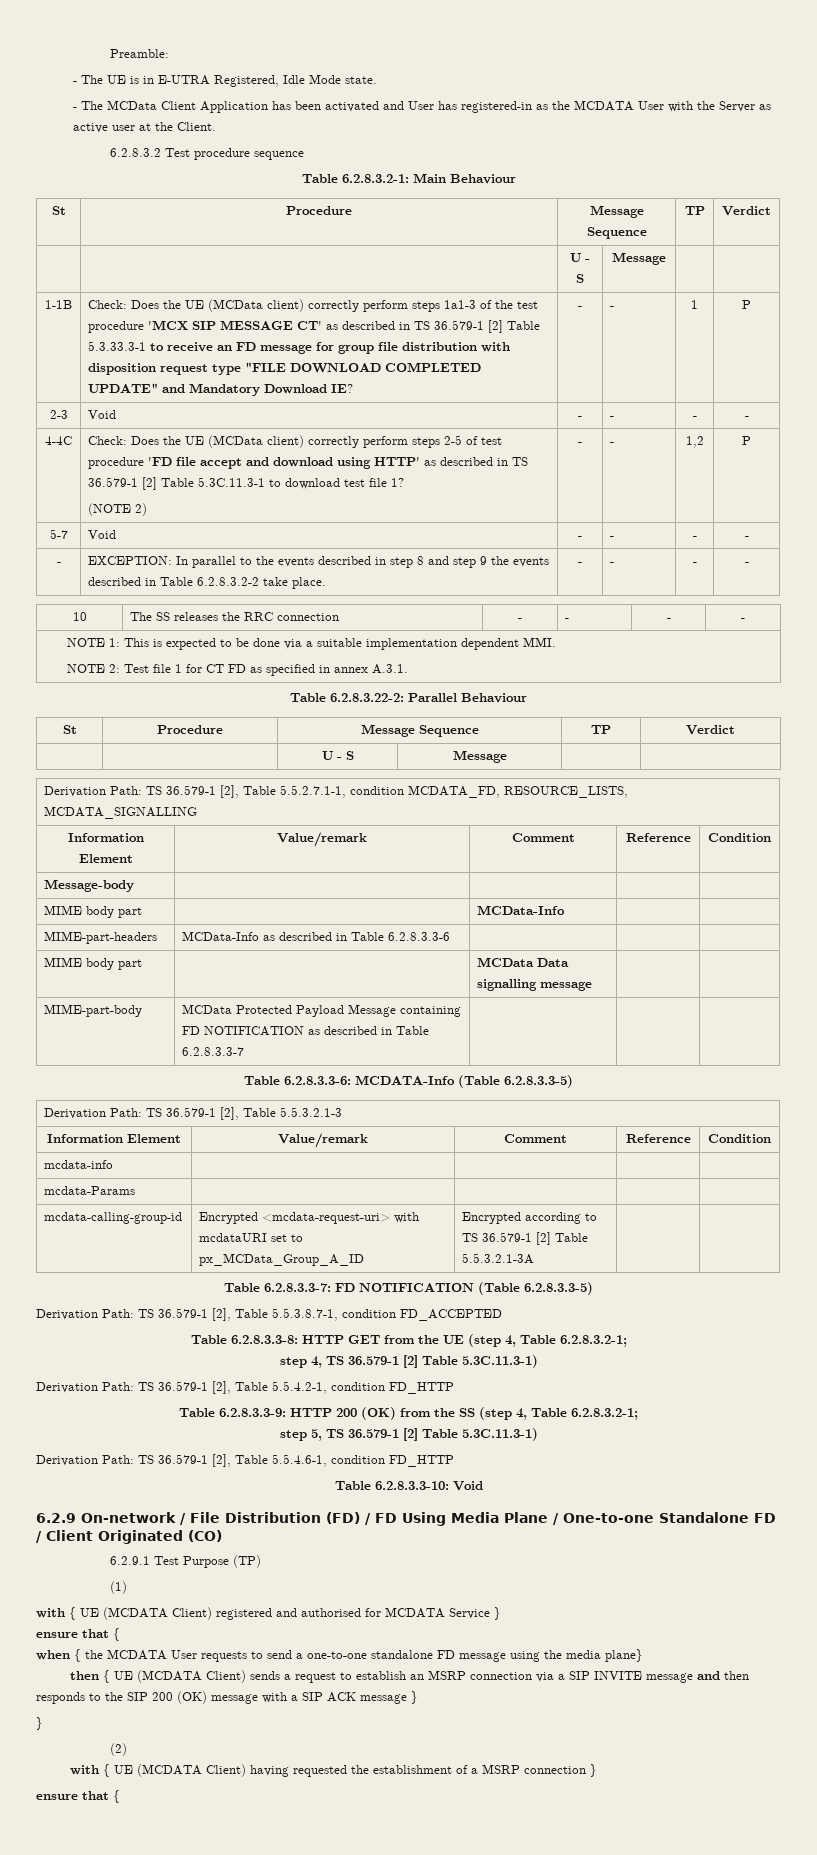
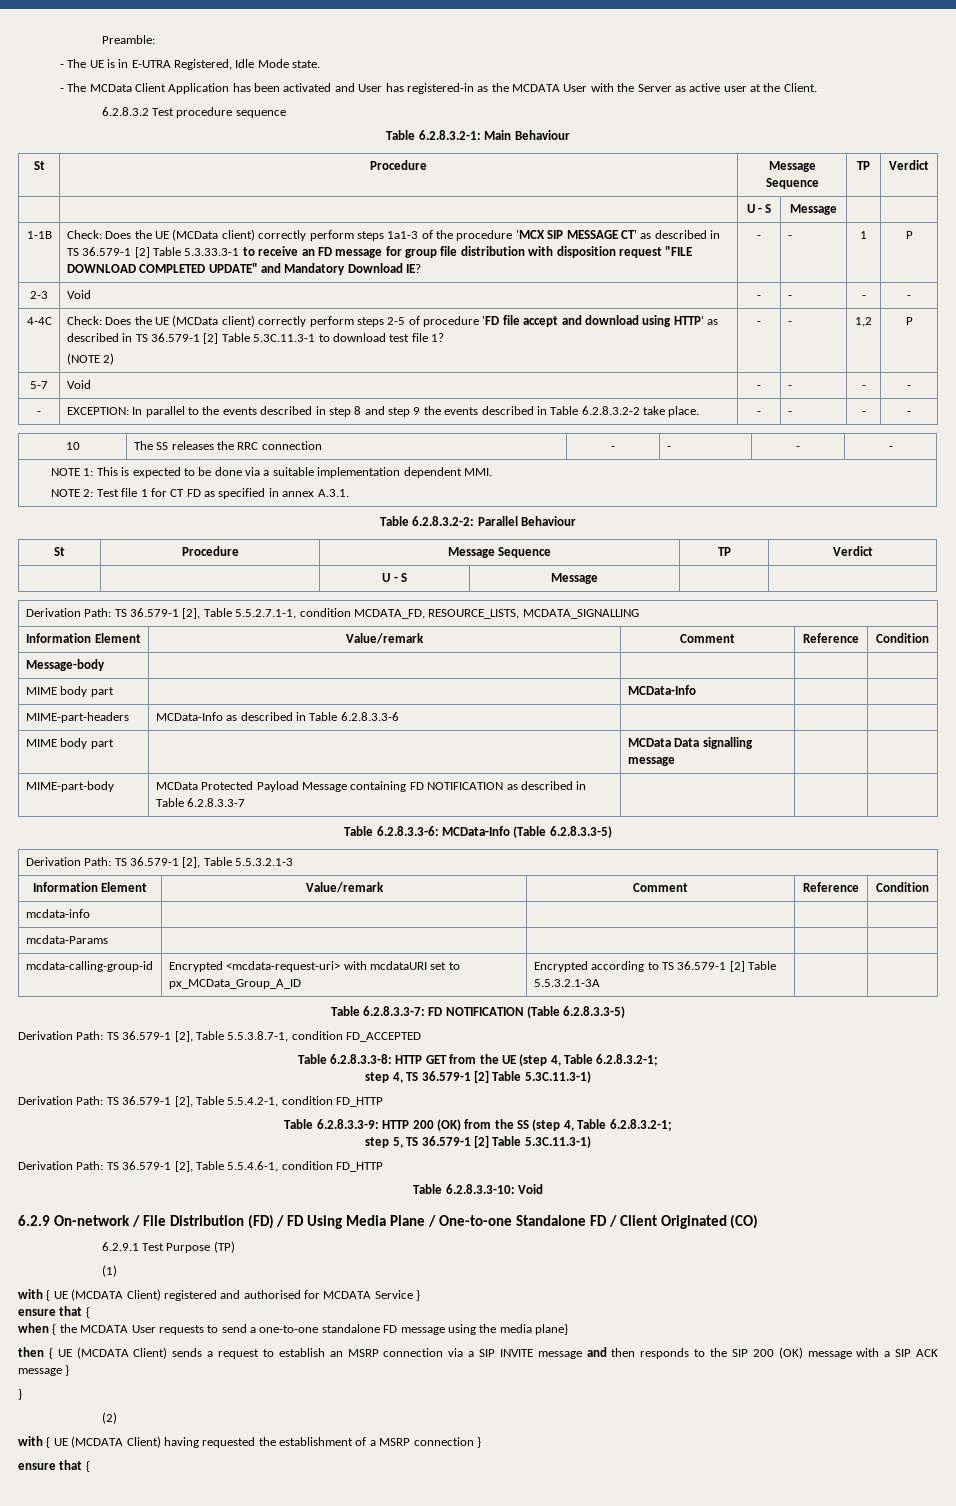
- Check: Does the UE (MCData client) correctly perform steps 1a1-3 of the test procedure 'MCX SIP MESSAGE CT' as described in TS 36.579-1 [2] Table 5.3.33.3-1 to receive an FD message for group file distribution with disposition request type "FILE DOWNLOAD COMPLETED UPDATE" and Mandatory Download IE?
+ Check: Does the UE (MCData client) correctly perform steps 1a1-3 of the procedure 'MCX SIP MESSAGE CT' as described in TS 36.579-1 [2] Table 5.3.33.3-1 to receive an FD message for group file distribution with disposition request "FILE DOWNLOAD COMPLETED UPDATE" and Mandatory Download IE?
- 4-4C | Check: Does the UE (MCData client) correctly perform steps 2-5 of test procedure 'FD file accept and download using HTTP' as described in TS 36.579-1 [2] Table 5.3C.11.3-1 to download test file 1?
+ 4-4C | Check: Does the UE (MCData client) correctly perform steps 2-5 of procedure 'FD file accept and download using HTTP' as described in TS 36.579-1 [2] Table 5.3C.11.3-1 to download test file 1?
- Table 6.2.8.3.22-2: Parallel Behaviour
+ Table 6.2.8.3.2-2: Parallel Behaviour
- Table 6.2.8.3.3-6: MCDATA-Info (Table 6.2.8.3.3-5)
+ Table 6.2.8.3.3-6: MCData-Info (Table 6.2.8.3.3-5)

